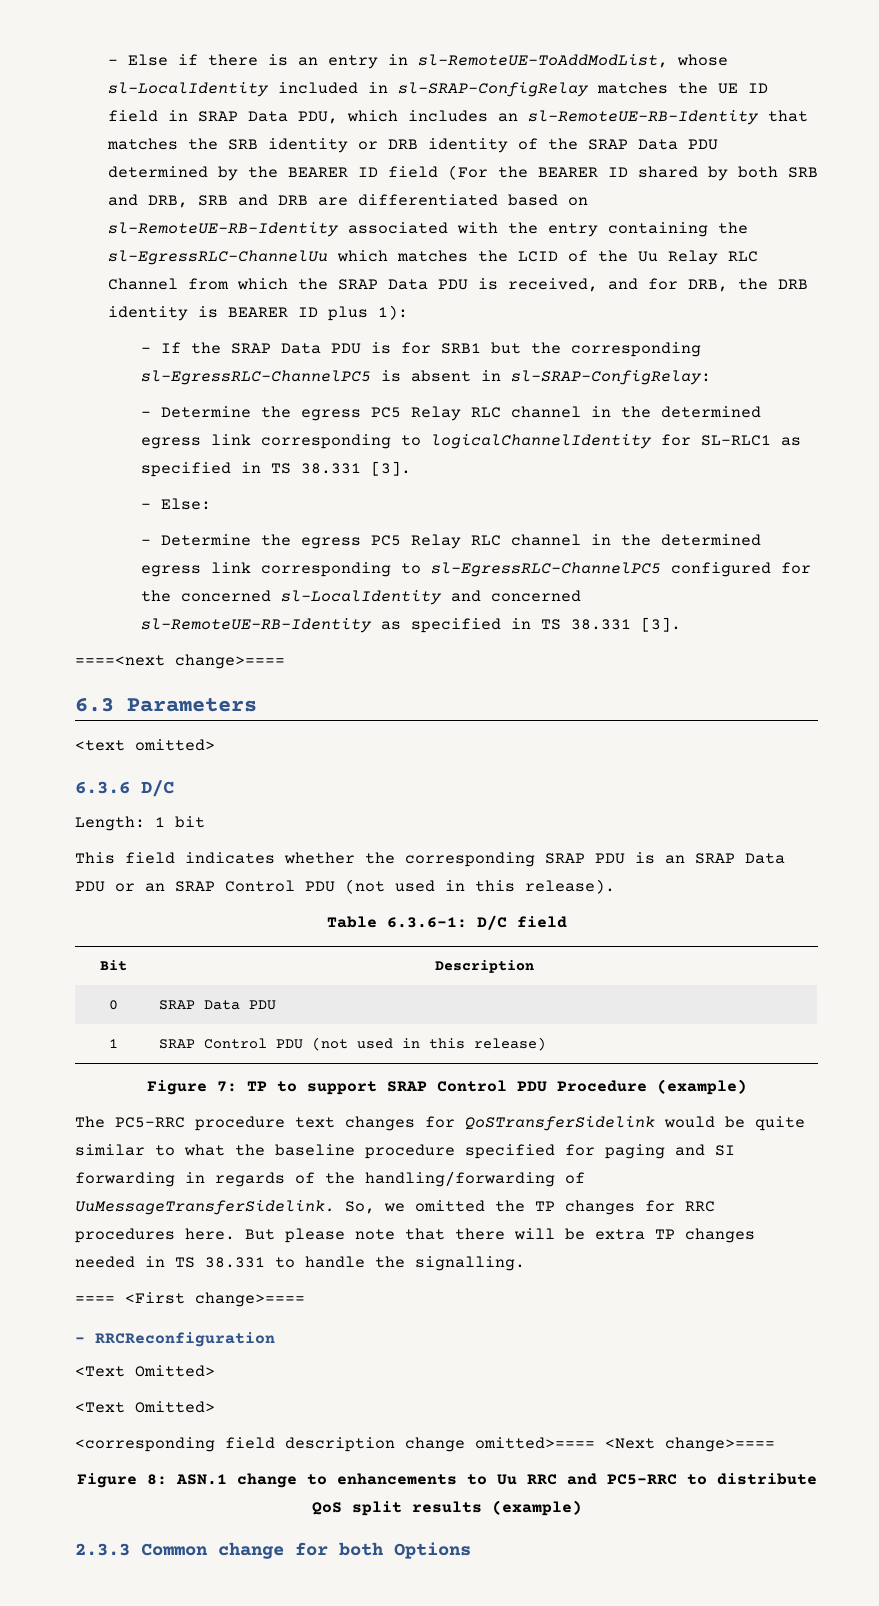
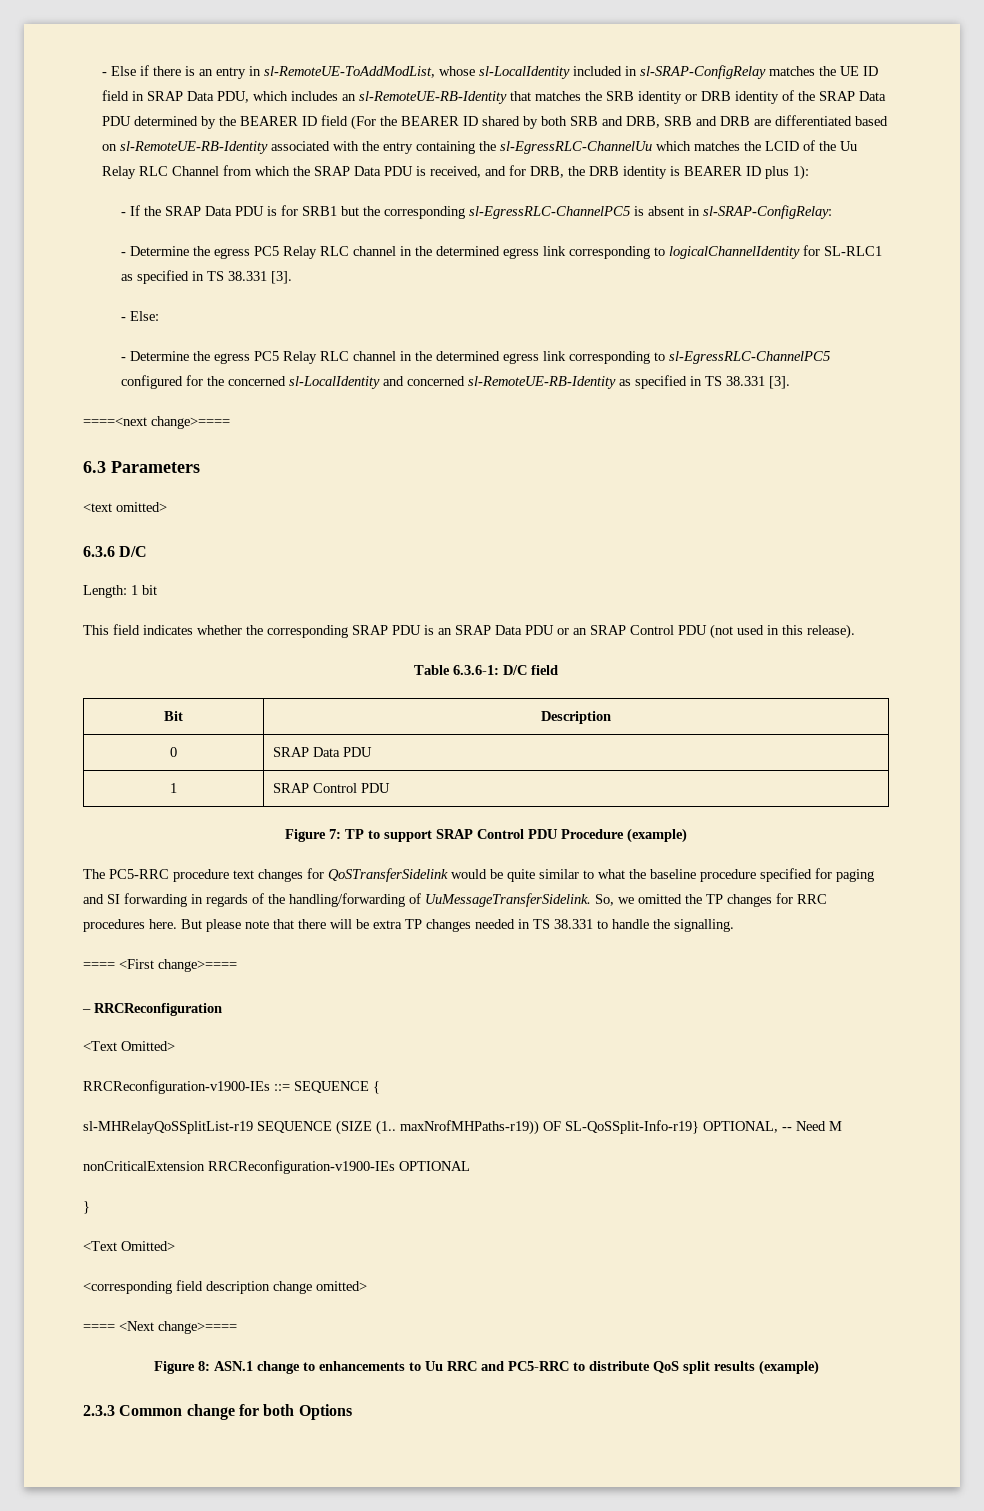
- 1 | SRAP Control PDU (not used in this release)
+ 1 | SRAP Control PDU
+ RRCReconfiguration-v1900-IEs ::= SEQUENCE {
+ sl-MHRelayQoSSplitList-r19 SEQUENCE (SIZE (1.. maxNrofMHPaths-r19)) OF SL-QoSSplit-Info-r19} OPTIONAL, -- Need M
+ nonCriticalExtension RRCReconfiguration-v1900-IEs OPTIONAL
+ }
- <corresponding field description change omitted>==== <Next change>====
+ <corresponding field description change omitted>
+ ==== <Next change>====

